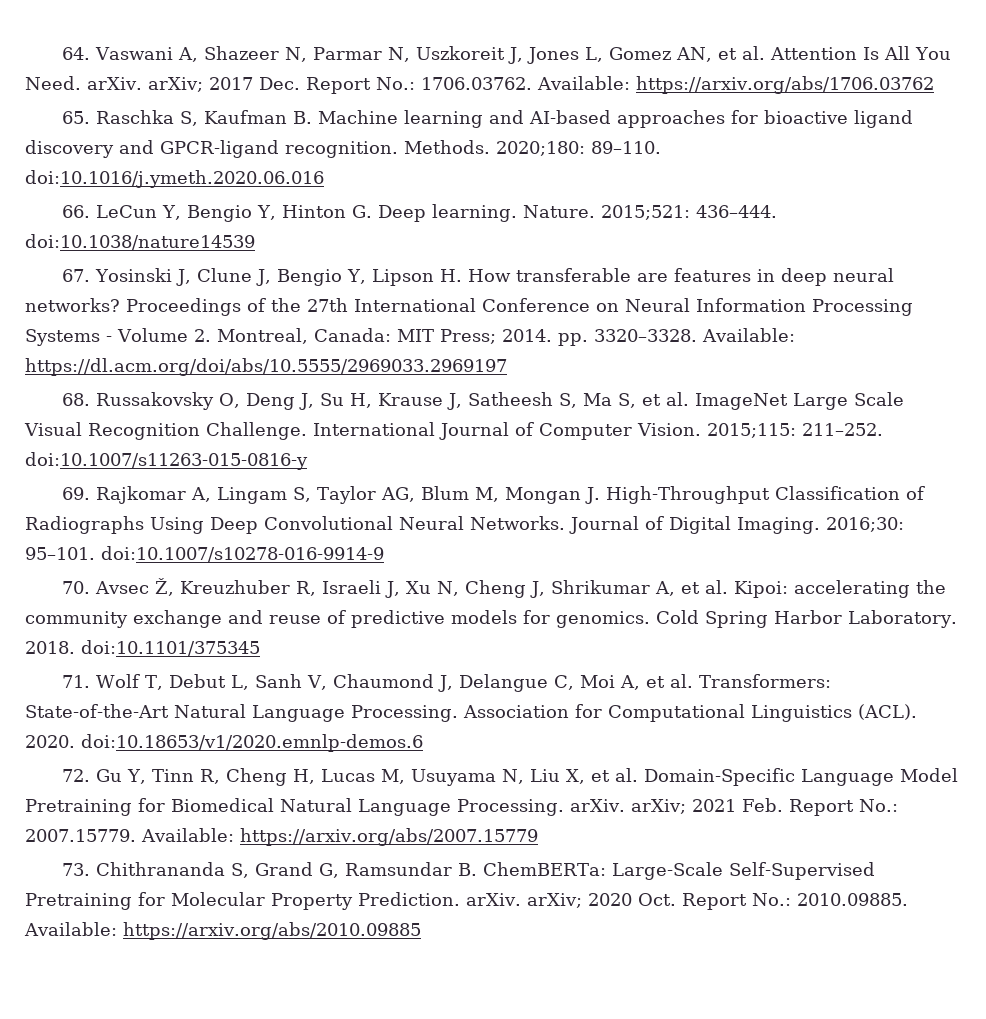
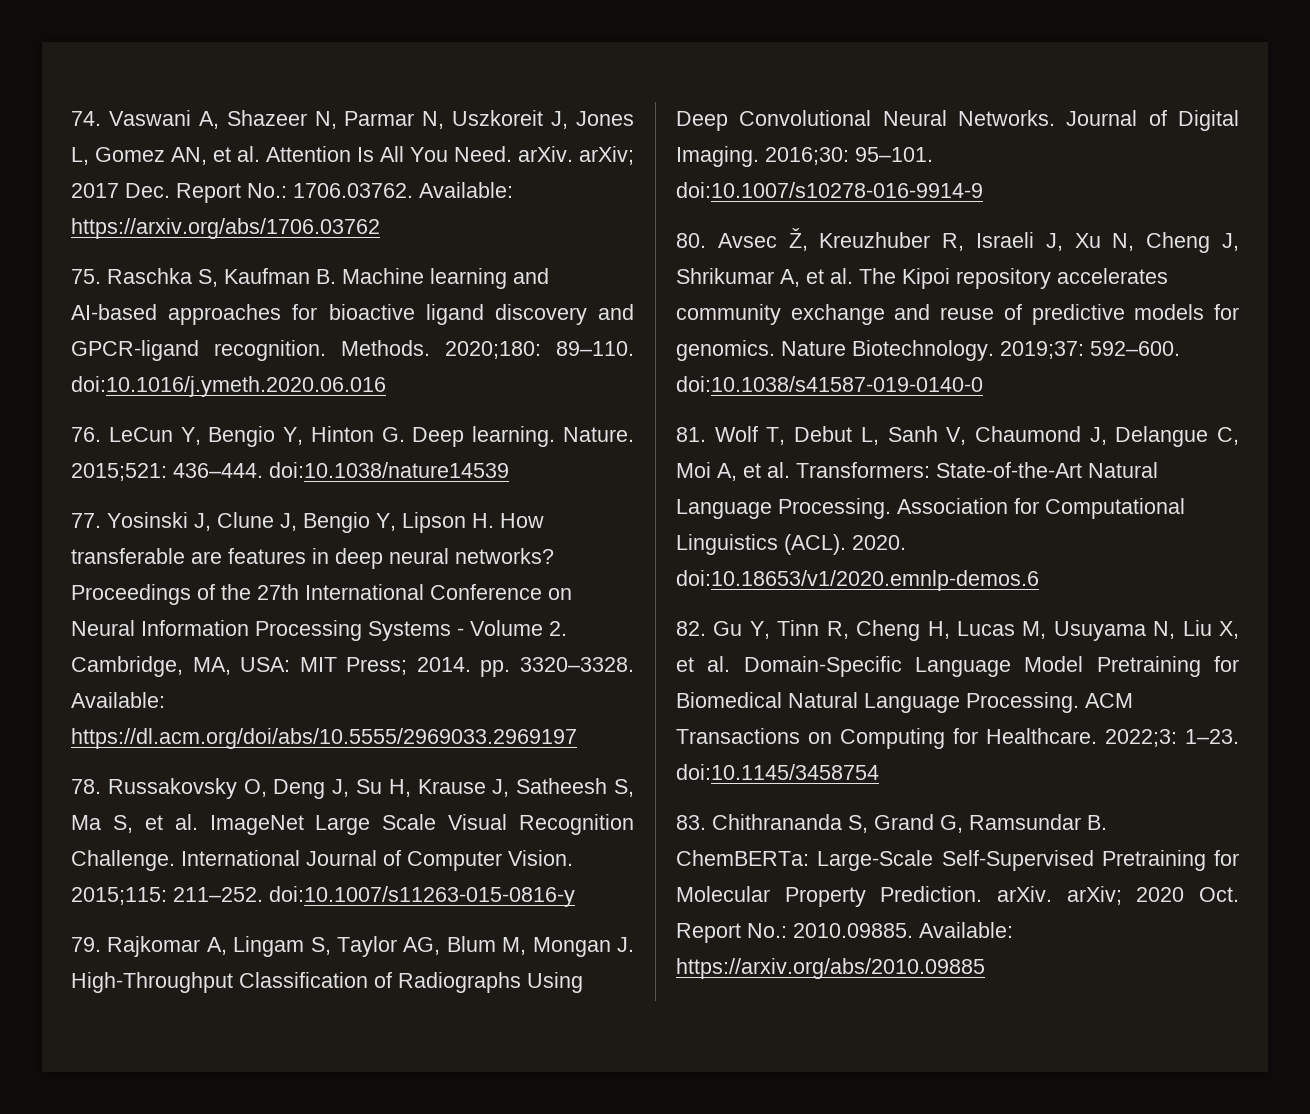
- 64. Vaswani A, Shazeer N, Parmar N, Uszkoreit J, Jones L, Gomez AN, et al. Attention Is All You Need. arXiv. arXiv; 2017 Dec. Report No.: 1706.03762. Available: https://arxiv.org/abs/1706.03762
+ 74. Vaswani A, Shazeer N, Parmar N, Uszkoreit J, Jones L, Gomez AN, et al. Attention Is All You Need. arXiv. arXiv; 2017 Dec. Report No.: 1706.03762. Available: https://arxiv.org/abs/1706.03762
- 65. Raschka S, Kaufman B. Machine learning and AI-based approaches for bioactive ligand discovery and GPCR-ligand recognition.
+ 75. Raschka S, Kaufman B. Machine learning and AI-based approaches for bioactive ligand discovery and GPCR-ligand recognition.
- 66. LeCun Y, Bengio Y, Hinton G. Deep learning.
+ 76. LeCun Y, Bengio Y, Hinton G. Deep learning.
- 67. Yosinski J, Clune J, Bengio Y, Lipson H. How transferable are features in deep neural networks?
+ 77. Yosinski J, Clune J, Bengio Y, Lipson H. How transferable are features in deep neural networks?
- Proceedings of the 27th International Conference on Neural Information Processing Systems - Volume 2. Montreal, Canada: MIT Press; 2014. pp. 3320–3328.
+ Proceedings of the 27th International Conference on Neural Information Processing Systems - Volume 2. Cambridge, MA, USA: MIT Press; 2014. pp. 3320–3328.
- 68. Russakovsky O, Deng J, Su H, Krause J, Satheesh S, Ma S, et al. ImageNet Large Scale Visual Recognition Challenge.
+ 78. Russakovsky O, Deng J, Su H, Krause J, Satheesh S, Ma S, et al. ImageNet Large Scale Visual Recognition Challenge.
- 69. Rajkomar A, Lingam S, Taylor AG, Blum M, Mongan J. High-Throughput Classification of Radiographs Using Deep Convolutional Neural Networks.
+ 79. Rajkomar A, Lingam S, Taylor AG, Blum M, Mongan J. High-Throughput Classification of Radiographs Using Deep Convolutional Neural Networks.
- 70. Avsec Ž, Kreuzhuber R, Israeli J, Xu N, Cheng J, Shrikumar A, et al. Kipoi: accelerating the community exchange and reuse of predictive models for genomics.
+ 80. Avsec Ž, Kreuzhuber R, Israeli J, Xu N, Cheng J, Shrikumar A, et al. The Kipoi repository accelerates community exchange and reuse of predictive models for genomics.
- Cold Spring Harbor Laboratory. 2018. doi:10.1101/375345
- 71. Wolf T, Debut L, Sanh V, Chaumond J, Delangue C, Moi A, et al. Transformers: State-of-the-Art Natural Language Processing.
+ Nature Biotechnology. 2019;37: 592–600. doi:10.1038/s41587-019-0140-0
+ 81. Wolf T, Debut L, Sanh V, Chaumond J, Delangue C, Moi A, et al. Transformers: State-of-the-Art Natural Language Processing.
- 72. Gu Y, Tinn R, Cheng H, Lucas M, Usuyama N, Liu X, et al. Domain-Specific Language Model Pretraining for Biomedical Natural Language Processing. arXiv. arXiv; 2021 Feb. Report No.: 2007.15779. Available: https://arxiv.org/abs/2007.15779
- 73. Chithrananda S, Grand G, Ramsundar B. ChemBERTa: Large-Scale Self-Supervised Pretraining for Molecular Property Prediction. arXiv. arXiv; 2020 Oct. Report No.: 2010.09885. Available: https://arxiv.org/abs/2010.09885
+ 82. Gu Y, Tinn R, Cheng H, Lucas M, Usuyama N, Liu X, et al. Domain-Specific Language Model Pretraining for Biomedical Natural Language Processing. ACM Transactions on Computing for Healthcare. 2022;3: 1–23. doi:10.1145/3458754
+ 83. Chithrananda S, Grand G, Ramsundar B. ChemBERTa: Large-Scale Self-Supervised Pretraining for Molecular Property Prediction. arXiv. arXiv; 2020 Oct. Report No.: 2010.09885. Available: https://arxiv.org/abs/2010.09885

